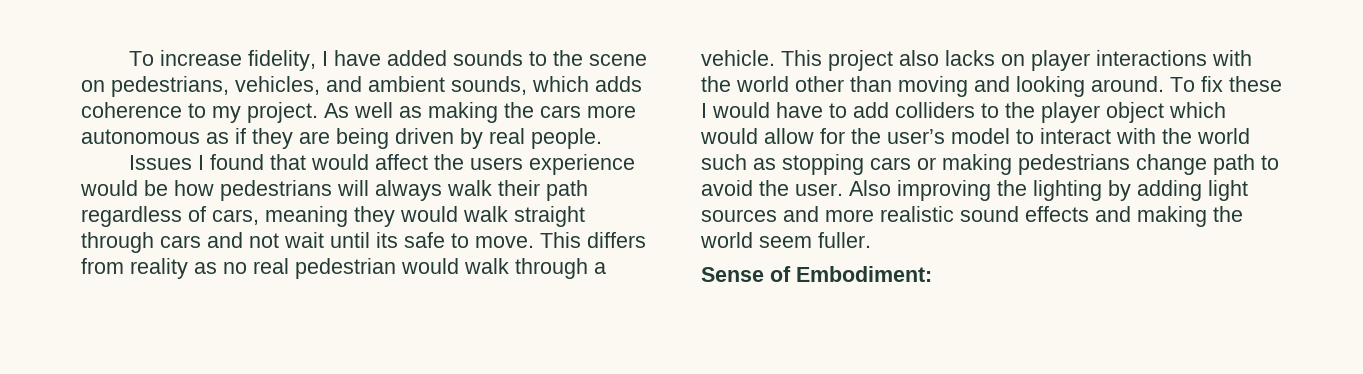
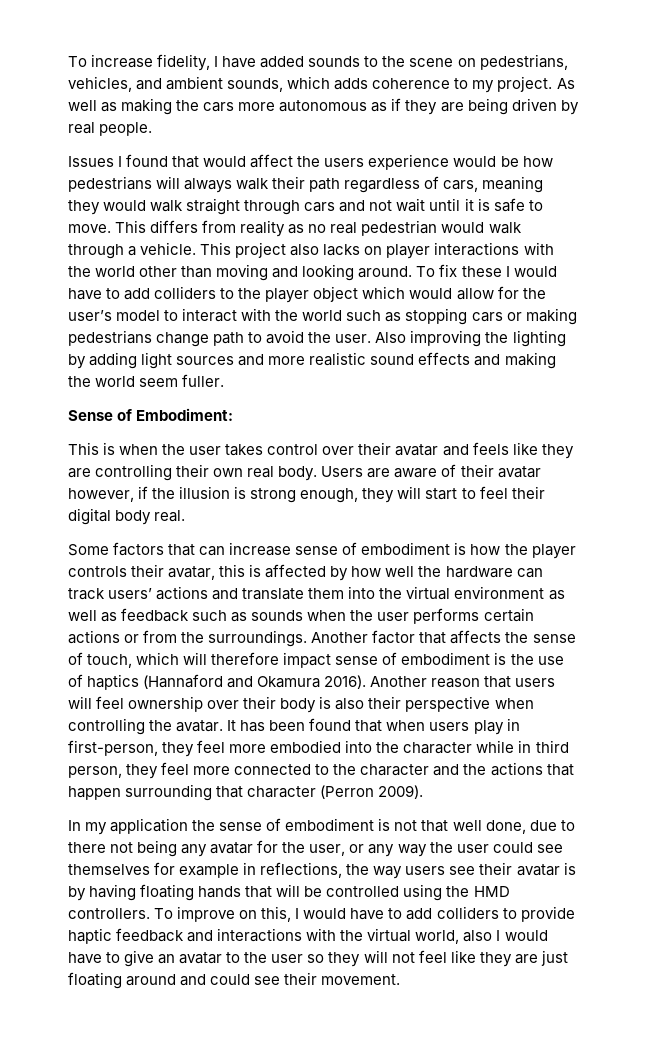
- Issues I found that would affect the users experience would be how pedestrians will always walk their path regardless of cars, meaning they would walk straight through cars and not wait until its safe to move.
+ Issues I found that would affect the users experience would be how pedestrians will always walk their path regardless of cars, meaning they would walk straight through cars and not wait until it is safe to move.
+ This is when the user takes control over their avatar and feels like they are controlling their own real body. Users are aware of their avatar however, if the illusion is strong enough, they will start to feel their digital body real.
+ Some factors that can increase sense of embodiment is how the player controls their avatar, this is affected by how well the hardware can track users’ actions and translate them into the virtual environment as well as feedback such as sounds when the user performs certain actions or from the surroundings. Another factor that affects the sense of touch, which will therefore impact sense of embodiment is the use of haptics (Hannaford and Okamura 2016). Another reason that users will feel ownership over their body is also their perspective when controlling the avatar. It has been found that when users play in first-person, they feel more embodied into the character while in third person, they feel more connected to the character and the actions that happen surrounding that character (Perron 2009).
+ In my application the sense of embodiment is not that well done, due to there not being any avatar for the user, or any way the user could see themselves for example in reflections, the way users see their avatar is by having floating hands that will be controlled using the HMD controllers. To improve on this, I would have to add colliders to provide haptic feedback and interactions with the virtual world, also I would have to give an avatar to the user so they will not feel like they are just floating around and could see their movement.

